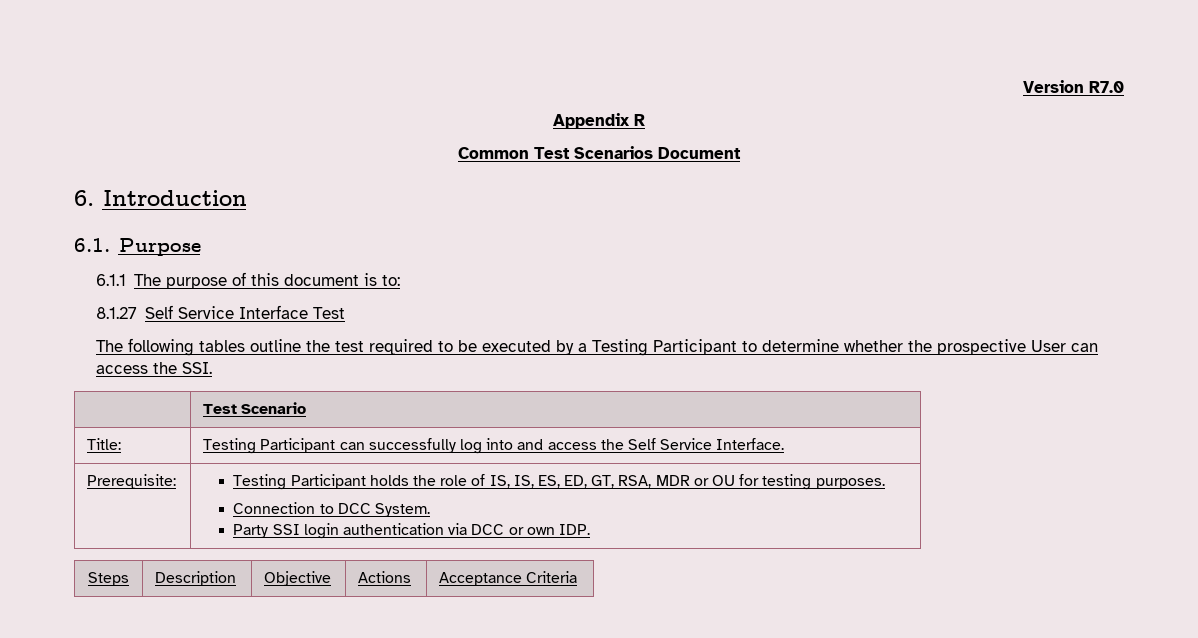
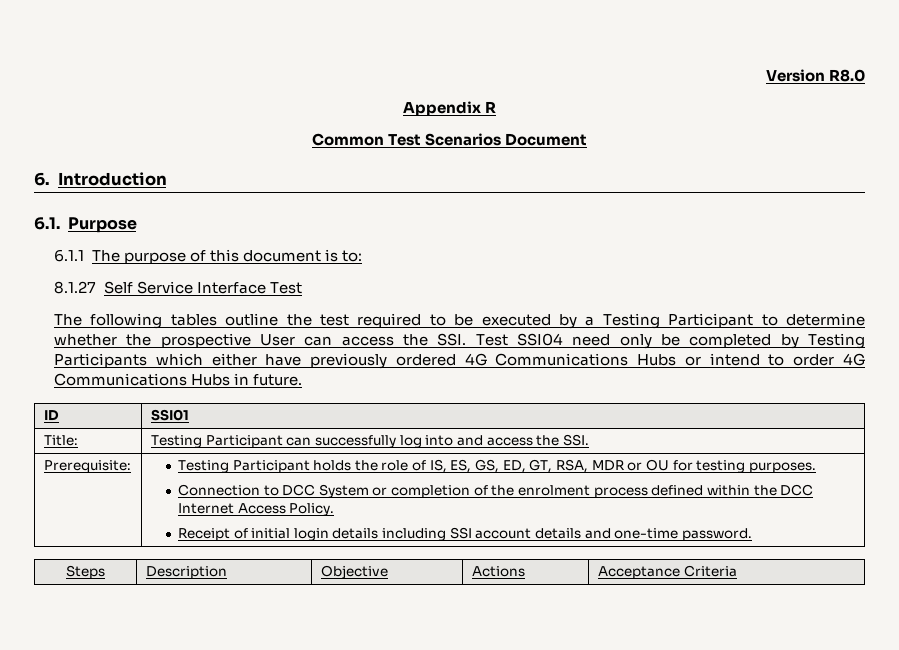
- Version R7.0
+ Version R8.0
- The following tables outline the test required to be executed by a Testing Participant to determine whether the prospective User can access the SSI.
- | Test Scenario
+ The following tables outline the test required to be executed by a Testing Participant to determine whether the prospective User can access the SSI. Test SSI04 need only be completed by Testing Participants which either have previously ordered 4G Communications Hubs or intend to order 4G Communications Hubs in future.
+ ID | SSI01
- Title: | Testing Participant can successfully log into and access the Self Service Interface.
+ Title: | Testing Participant can successfully log into and access the SSI.
- Testing Participant holds the role of IS, IS, ES, ED, GT, RSA, MDR or OU for testing purposes.
+ Testing Participant holds the role of IS, ES, GS, ED, GT, RSA, MDR or OU for testing purposes.
- Connection to DCC System.
- Party SSI login authentication via DCC or own IDP.
+ Connection to DCC System or completion of the enrolment process defined within the DCC Internet Access Policy.
+ Receipt of initial login details including SSI account details and one-time password.

